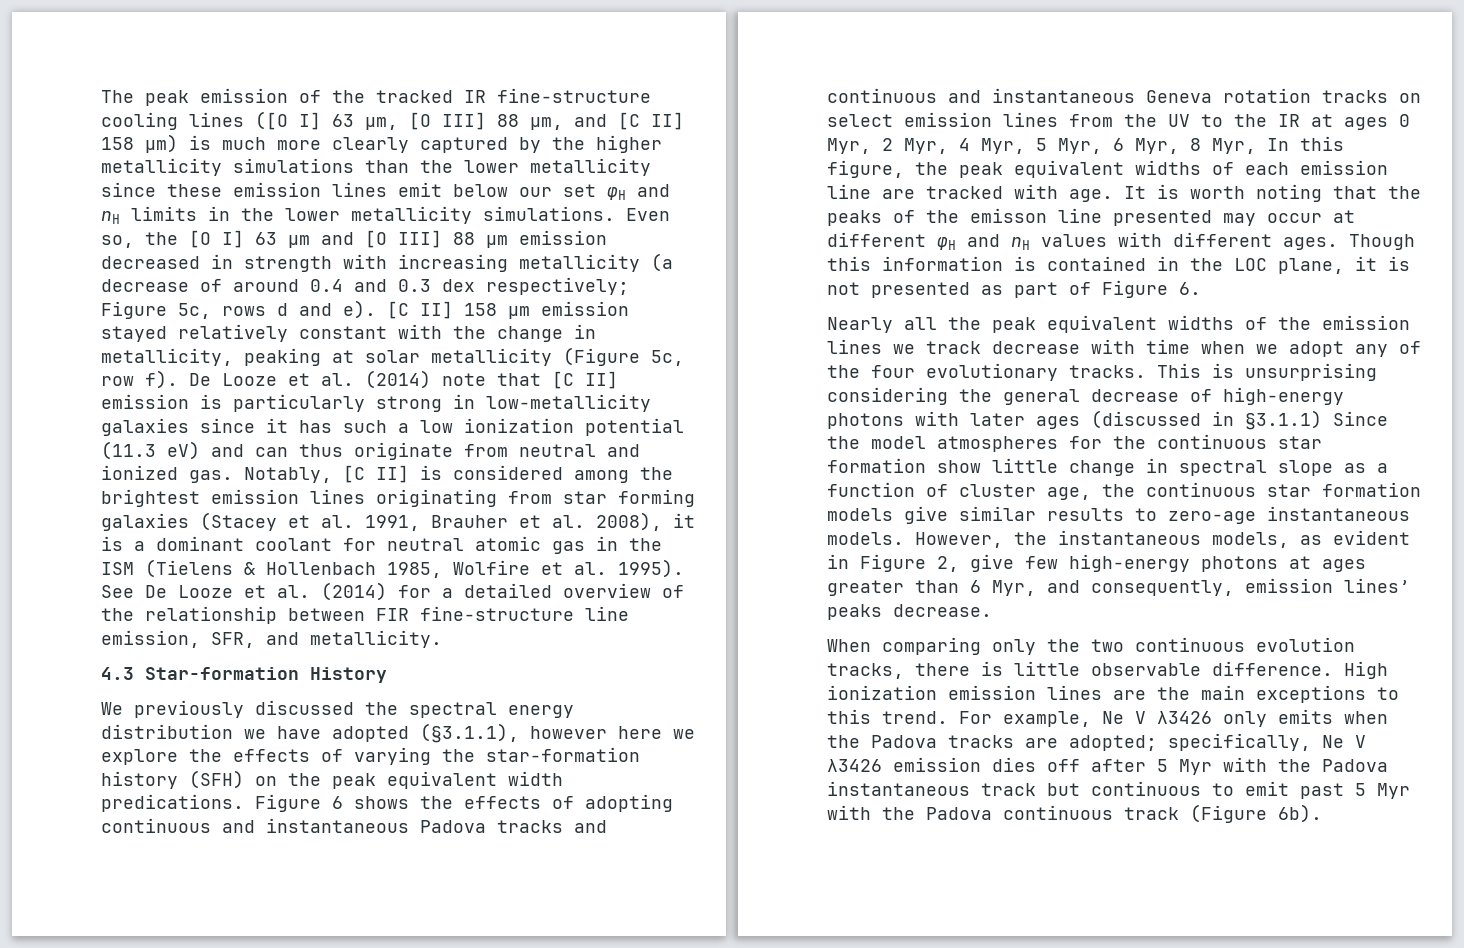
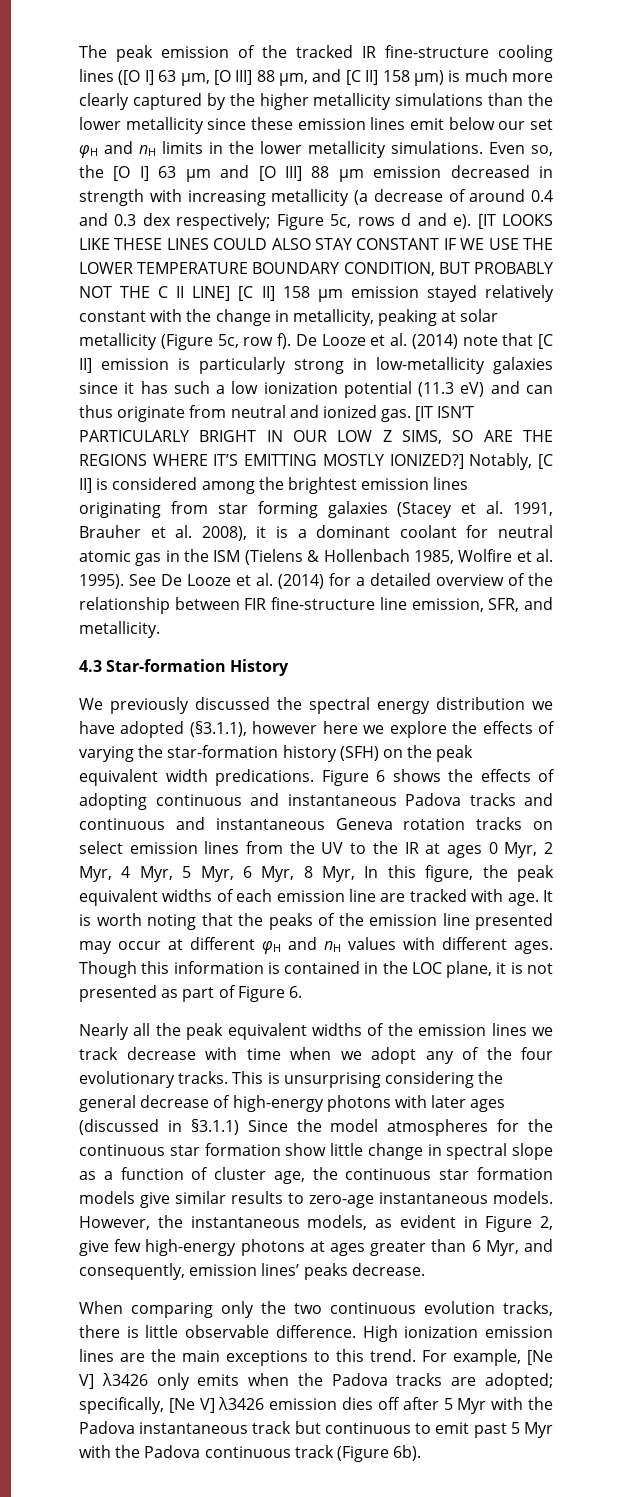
- [C II] 158 µm emission stayed relatively constant with the change in metallicity, peaking at solar metallicity (Figure 5c, row f).
+ [IT LOOKS LIKE THESE LINES COULD ALSO STAY CONSTANT IF WE USE THE LOWER TEMPERATURE BOUNDARY CONDITION, BUT PROBABLY NOT THE C II LINE] [C II] 158 µm emission stayed relatively constant with the change in metallicity, peaking at solar metallicity (Figure 5c, row f).
+ [IT ISN’T PARTICULARLY BRIGHT IN OUR LOW Z SIMS, SO ARE THE REGIONS WHERE IT’S EMITTING MOSTLY IONIZED?]
- It is worth noting that the peaks of the emisson line presented may occur at different φH and nH values with different ages.
+ It is worth noting that the peaks of the emission line presented may occur at different φH and nH values with different ages.
- For example, Ne V λ3426 only emits when the Padova tracks are adopted; specifically, Ne V λ3426 emission dies off after 5 Myr with the Padova instantaneous track but continuous to emit past 5 Myr with the Padova continuous track (Figure 6b).
+ For example, [Ne V] λ3426 only emits when the Padova tracks are adopted; specifically, [Ne V] λ3426 emission dies off after 5 Myr with the Padova instantaneous track but continuous to emit past 5 Myr with the Padova continuous track (Figure 6b).

